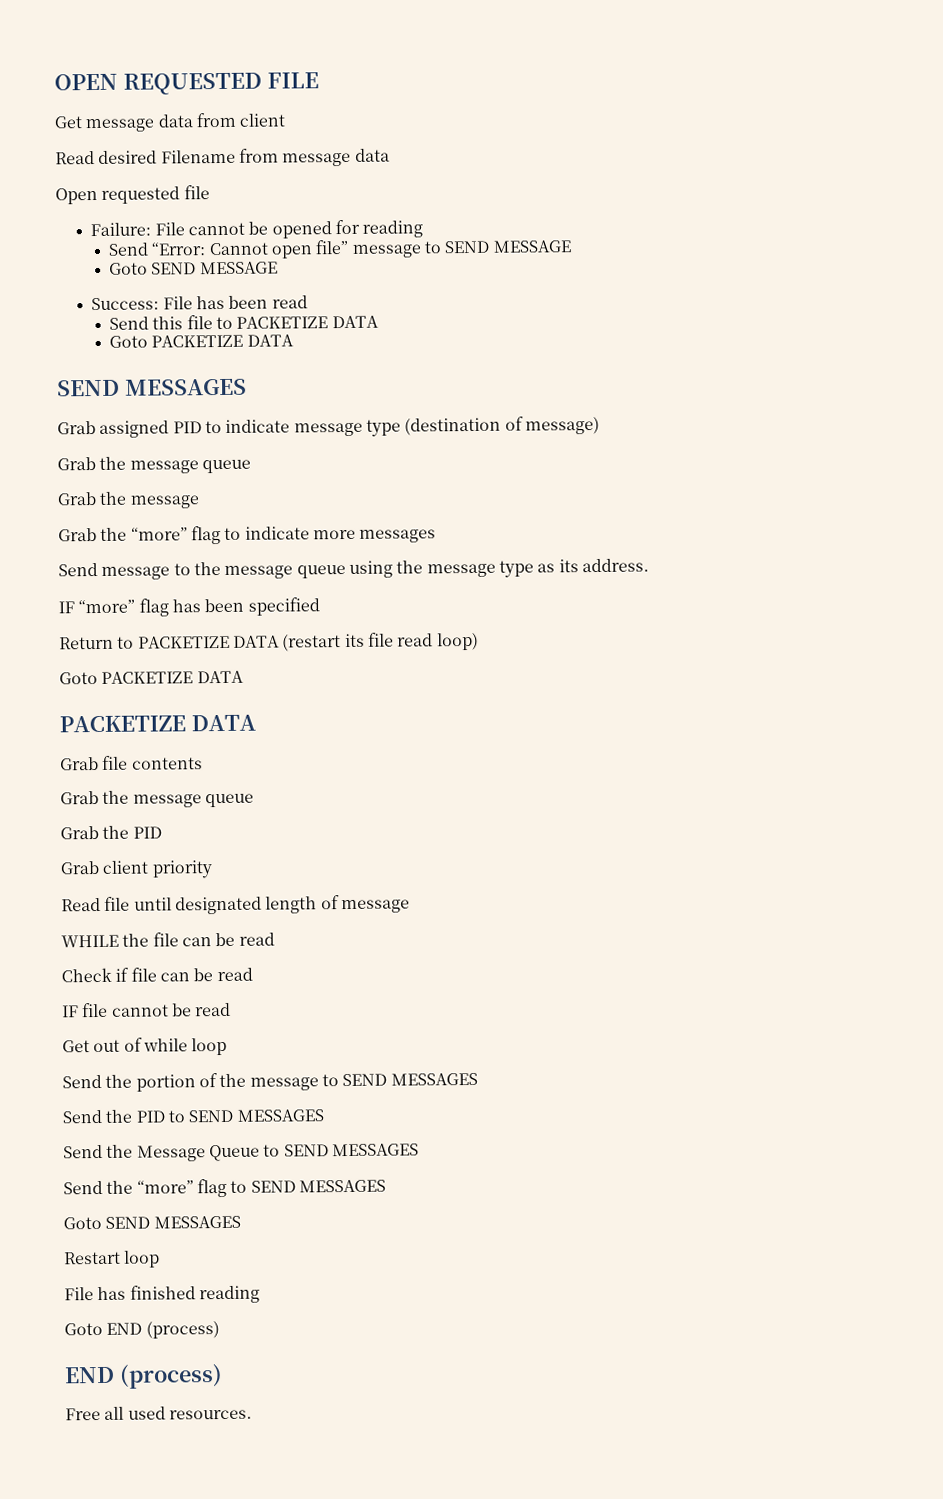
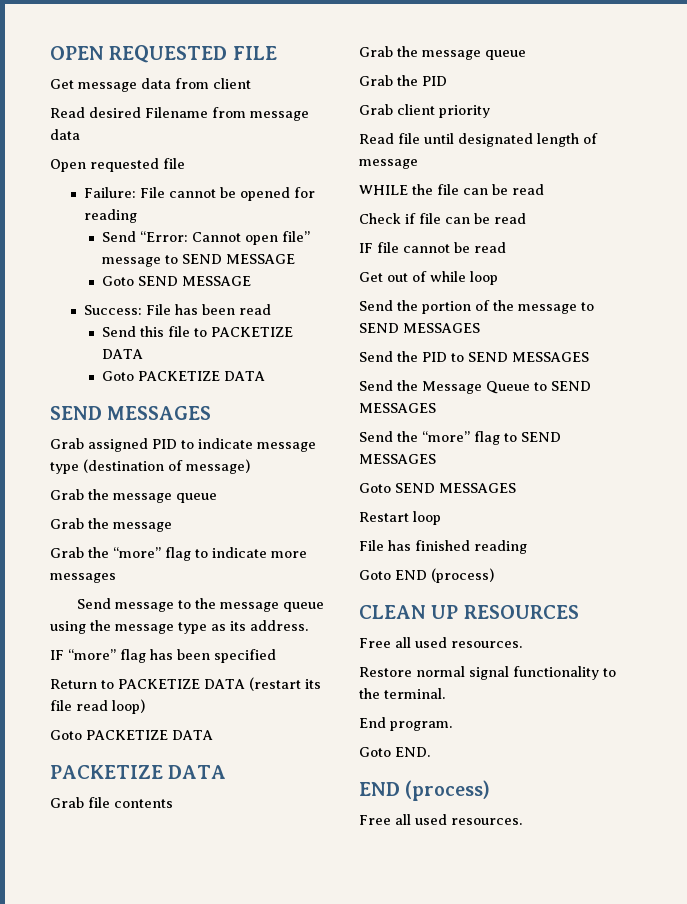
+ CLEAN UP RESOURCES
+ Free all used resources.
+ Restore normal signal functionality to the terminal.
+ End program.
+ Goto END.

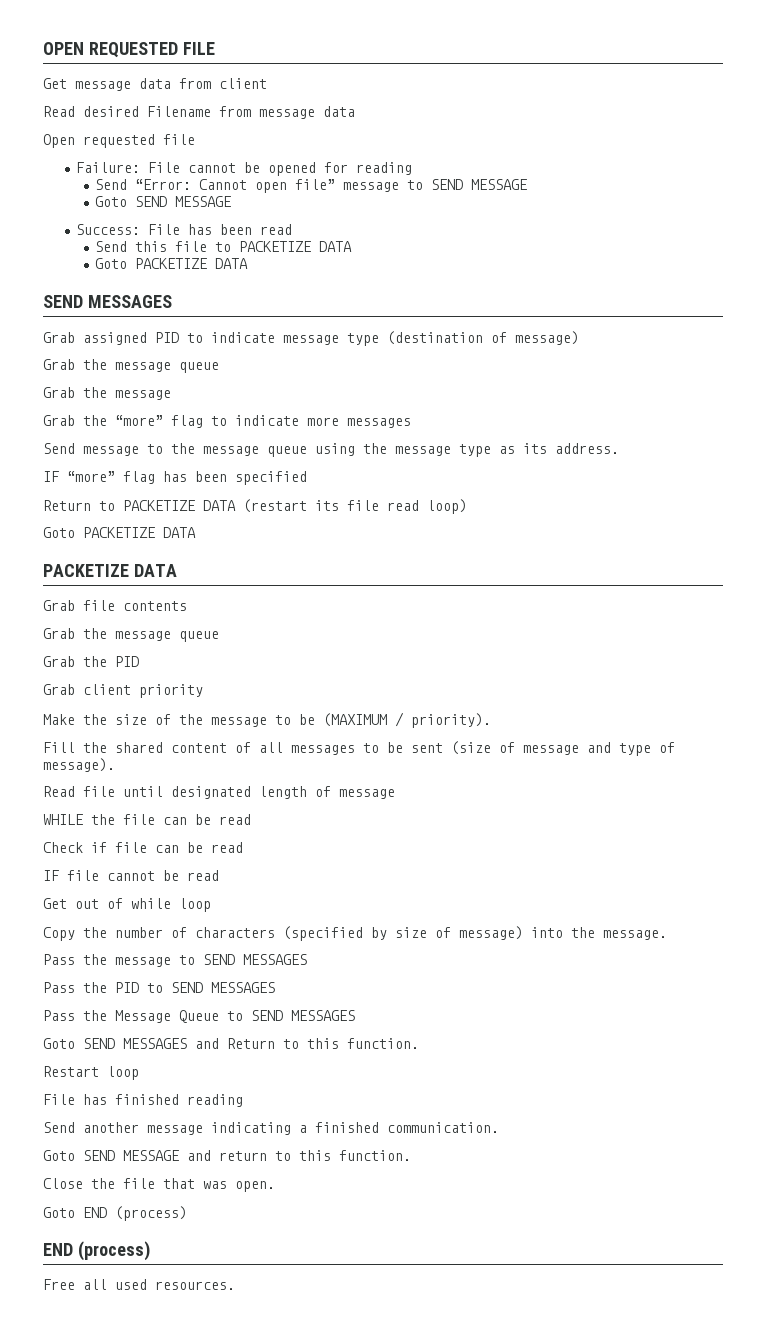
+ Make the size of the message to be (MAXIMUM / priority).
+ Fill the shared content of all messages to be sent (size of message and type of message).
- Send the portion of the message to SEND MESSAGES
+ Copy the number of characters (specified by size of message) into the message.
+ Pass the message to SEND MESSAGES
- Send the PID to SEND MESSAGES
+ Pass the PID to SEND MESSAGES
- Send the Message Queue to SEND MESSAGES
+ Pass the Message Queue to SEND MESSAGES
- Send the “more” flag to SEND MESSAGES
- Goto SEND MESSAGES
+ Goto SEND MESSAGES and Return to this function.
+ Send another message indicating a finished communication.
+ Goto SEND MESSAGE and return to this function.
+ Close the file that was open.
  Goto END (process)
- CLEAN UP RESOURCES
- Free all used resources.
- Restore normal signal functionality to the terminal.
- End program.
- Goto END.

